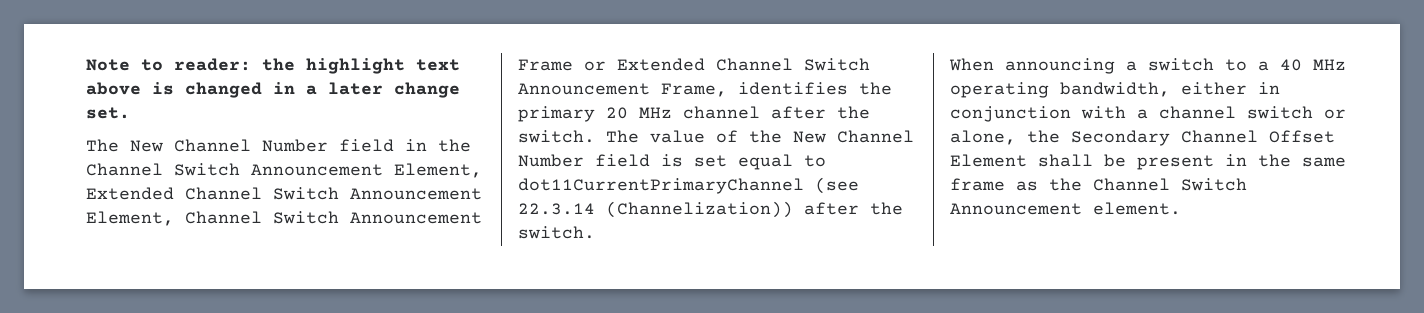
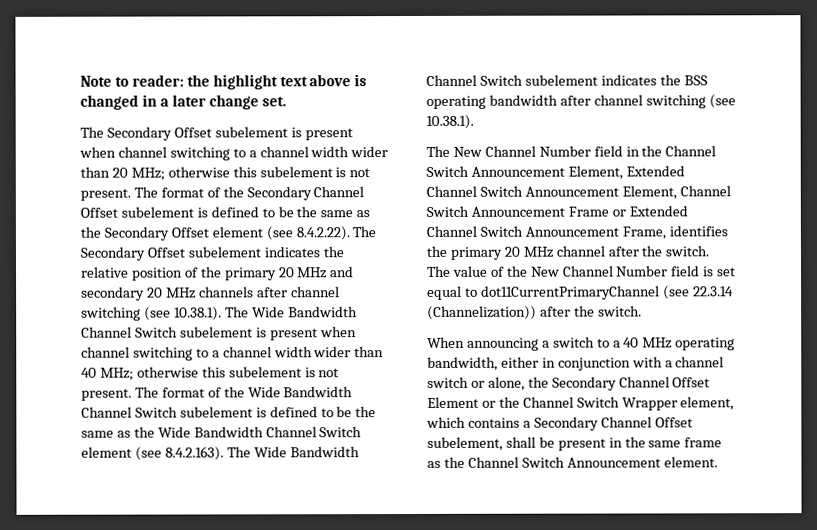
+ The Secondary Offset subelement is present when channel switching to a channel width wider than 20 MHz; otherwise this subelement is not present. The format of the Secondary Channel Offset subelement is defined to be the same as the Secondary Offset element (see 8.4.2.22). The Secondary Offset subelement indicates the relative position of the primary 20 MHz and secondary 20 MHz channels after channel switching (see 10.38.1). The Wide Bandwidth Channel Switch subelement is present when channel switching to a channel width wider than 40 MHz; otherwise this subelement is not present. The format of the Wide Bandwidth Channel Switch subelement is defined to be the same as the Wide Bandwidth Channel Switch element (see 8.4.2.163). The Wide Bandwidth Channel Switch subelement indicates the BSS operating bandwidth after channel switching (see 10.38.1).
- When announcing a switch to a 40 MHz operating bandwidth, either in conjunction with a channel switch or alone, the Secondary Channel Offset Element shall be present in the same frame as the Channel Switch Announcement element.
+ When announcing a switch to a 40 MHz operating bandwidth, either in conjunction with a channel switch or alone, the Secondary Channel Offset Element or the Channel Switch Wrapper element, which contains a Secondary Channel Offset subelement, shall be present in the same frame as the Channel Switch Announcement element.

